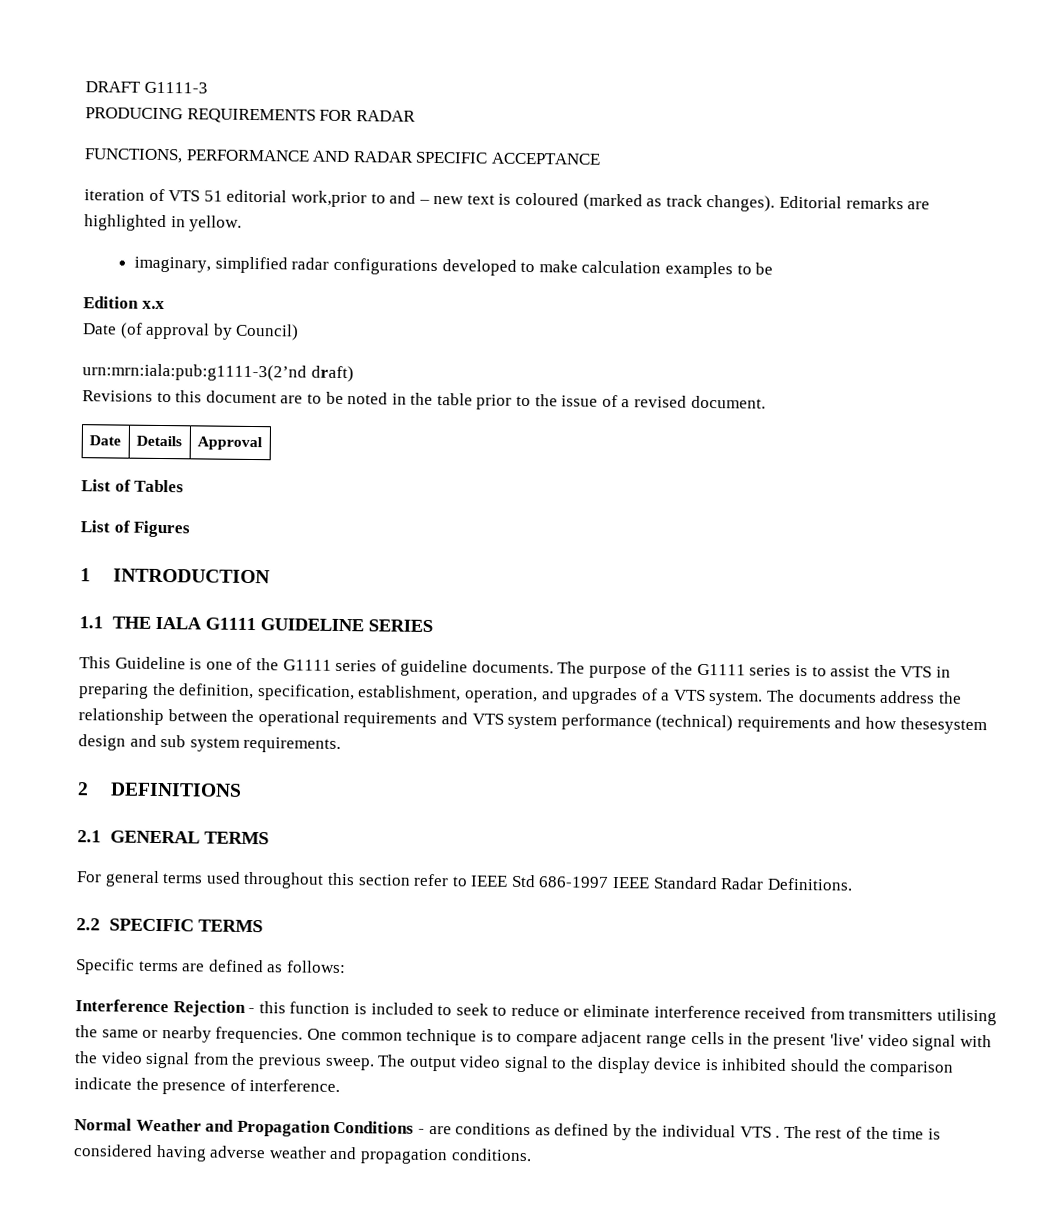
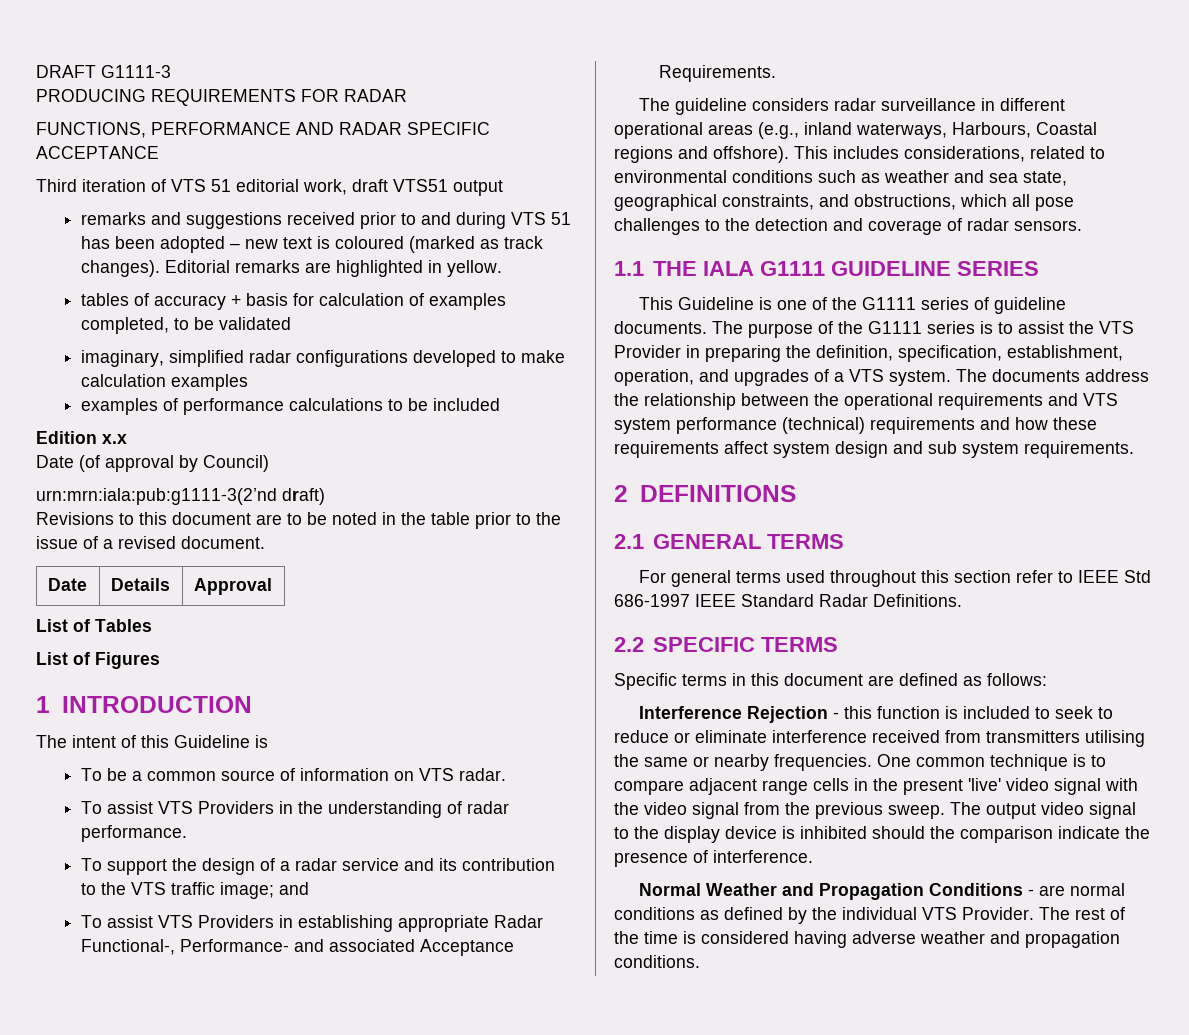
- iteration of VTS 51 editorial work,prior to and – new text is coloured (marked as track changes).
+ Third iteration of VTS 51 editorial work, draft VTS51 output
+ remarks and suggestions received prior to and during VTS 51 has been adopted – new text is coloured (marked as track changes).
+ tables of accuracy + basis for calculation of examples completed, to be validated
- imaginary, simplified radar configurations developed to make calculation examples to be
+ imaginary, simplified radar configurations developed to make calculation examples
+ examples of performance calculations to be included
+ The intent of this Guideline is
+ To be a common source of information on VTS radar.
+ To assist VTS Providers in the understanding of radar performance.
+ To support the design of a radar service and its contribution to the VTS traffic image; and
+ To assist VTS Providers in establishing appropriate Radar Functional-, Performance- and associated Acceptance Requirements.
+ The guideline considers radar surveillance in different operational areas (e.g., inland waterways, Harbours, Coastal regions and offshore). This includes considerations, related to environmental conditions such as weather and sea state, geographical constraints, and obstructions, which all pose challenges to the detection and coverage of radar sensors.
- The purpose of the G1111 series is to assist the VTS in preparing the definition, specification, establishment, operation, and upgrades of a VTS system.
+ The purpose of the G1111 series is to assist the VTS Provider in preparing the definition, specification, establishment, operation, and upgrades of a VTS system.
- The documents address the relationship between the operational requirements and VTS system performance (technical) requirements and how thesesystem design and sub system requirements.
+ The documents address the relationship between the operational requirements and VTS system performance (technical) requirements and how these requirements affect system design and sub system requirements.
- Specific terms are defined as follows:
+ Specific terms in this document are defined as follows:
- Normal Weather and Propagation Conditions - are conditions as defined by the individual VTS .
+ Normal Weather and Propagation Conditions - are normal conditions as defined by the individual VTS Provider.

